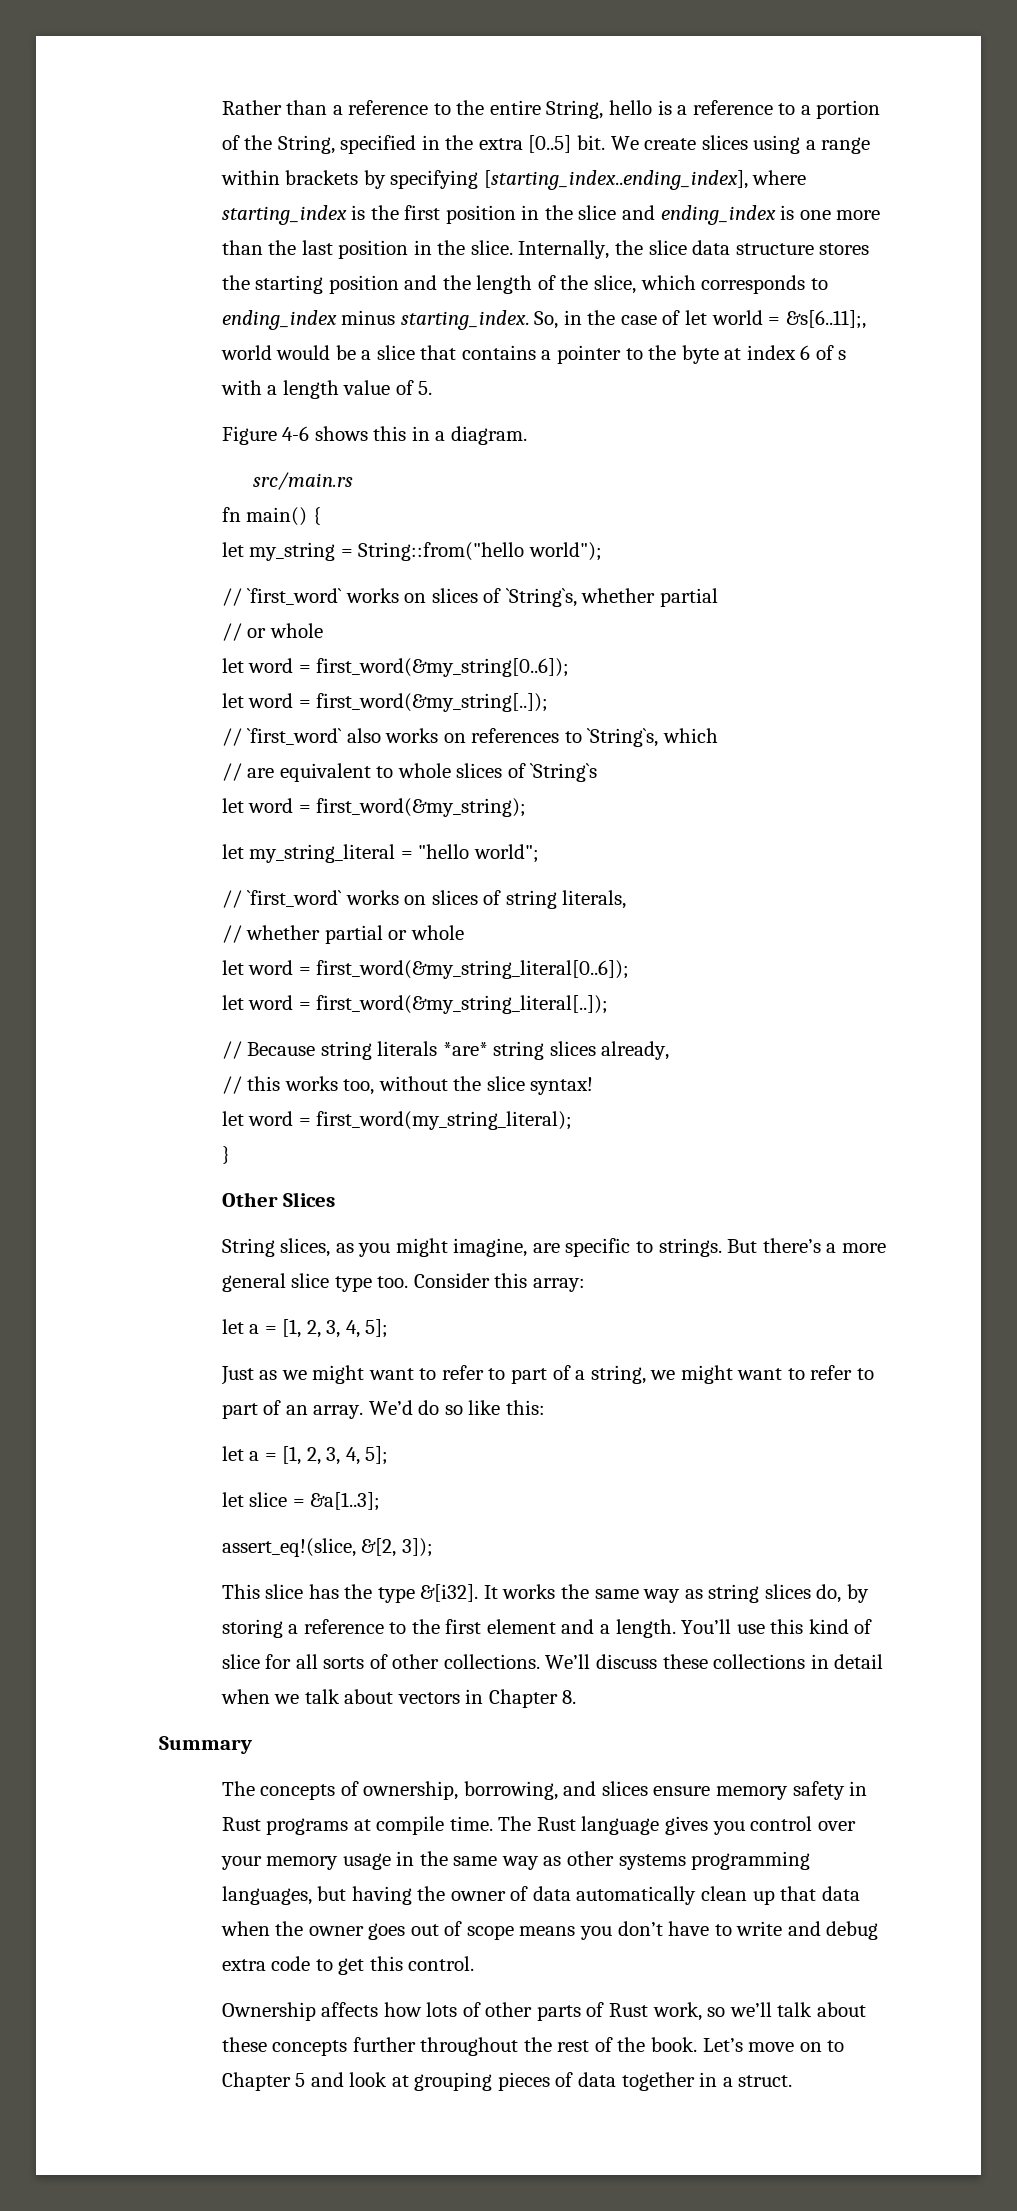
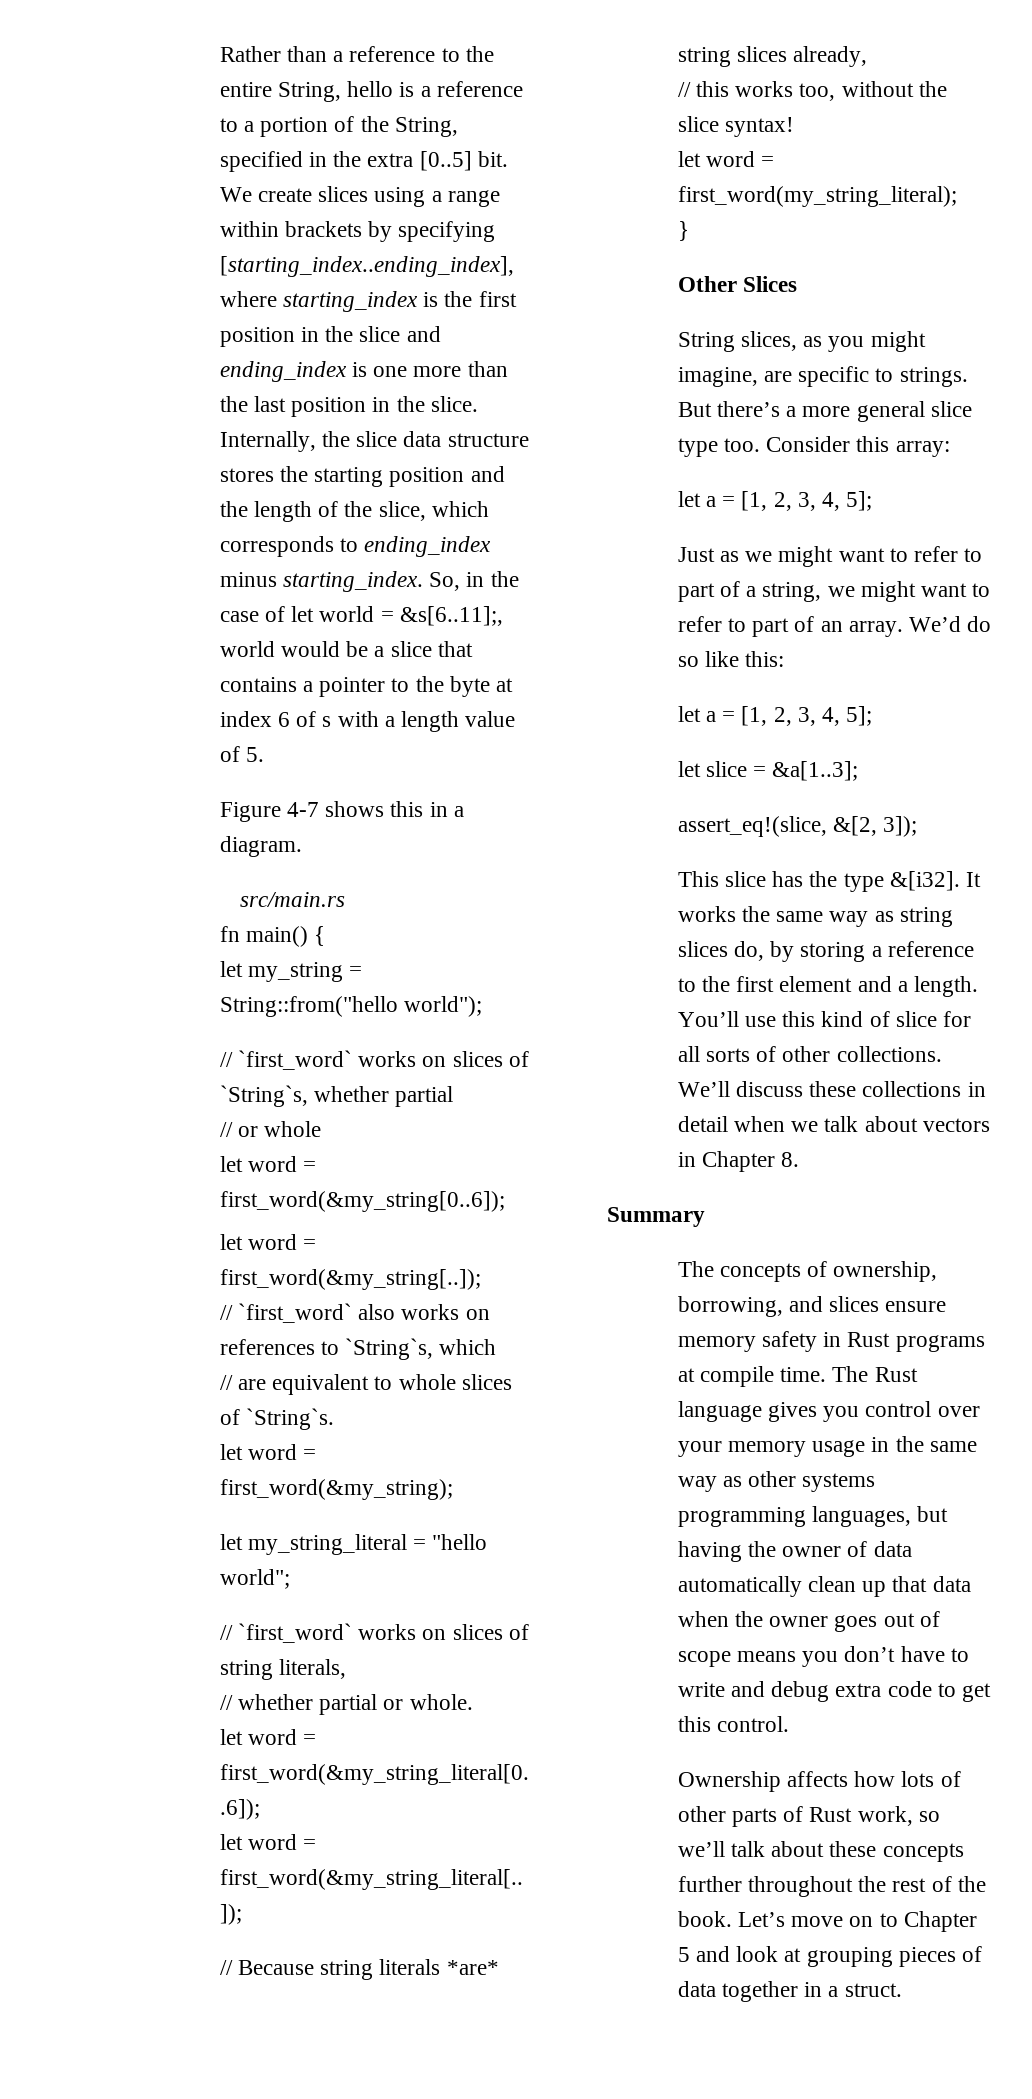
- Figure 4-6 shows this in a diagram.
+ Figure 4-7 shows this in a diagram.
- // are equivalent to whole slices of `String`s
+ // are equivalent to whole slices of `String`s.
- // whether partial or whole
+ // whether partial or whole.

